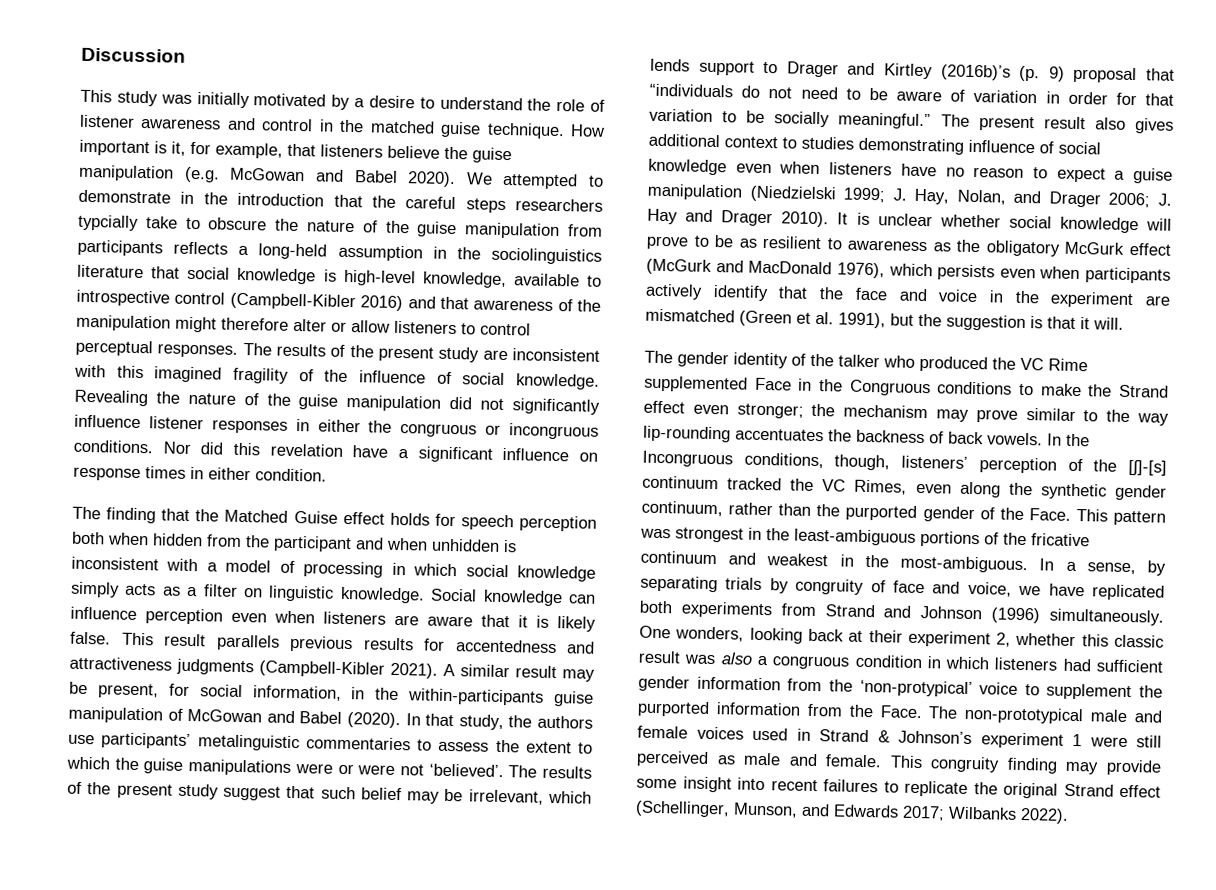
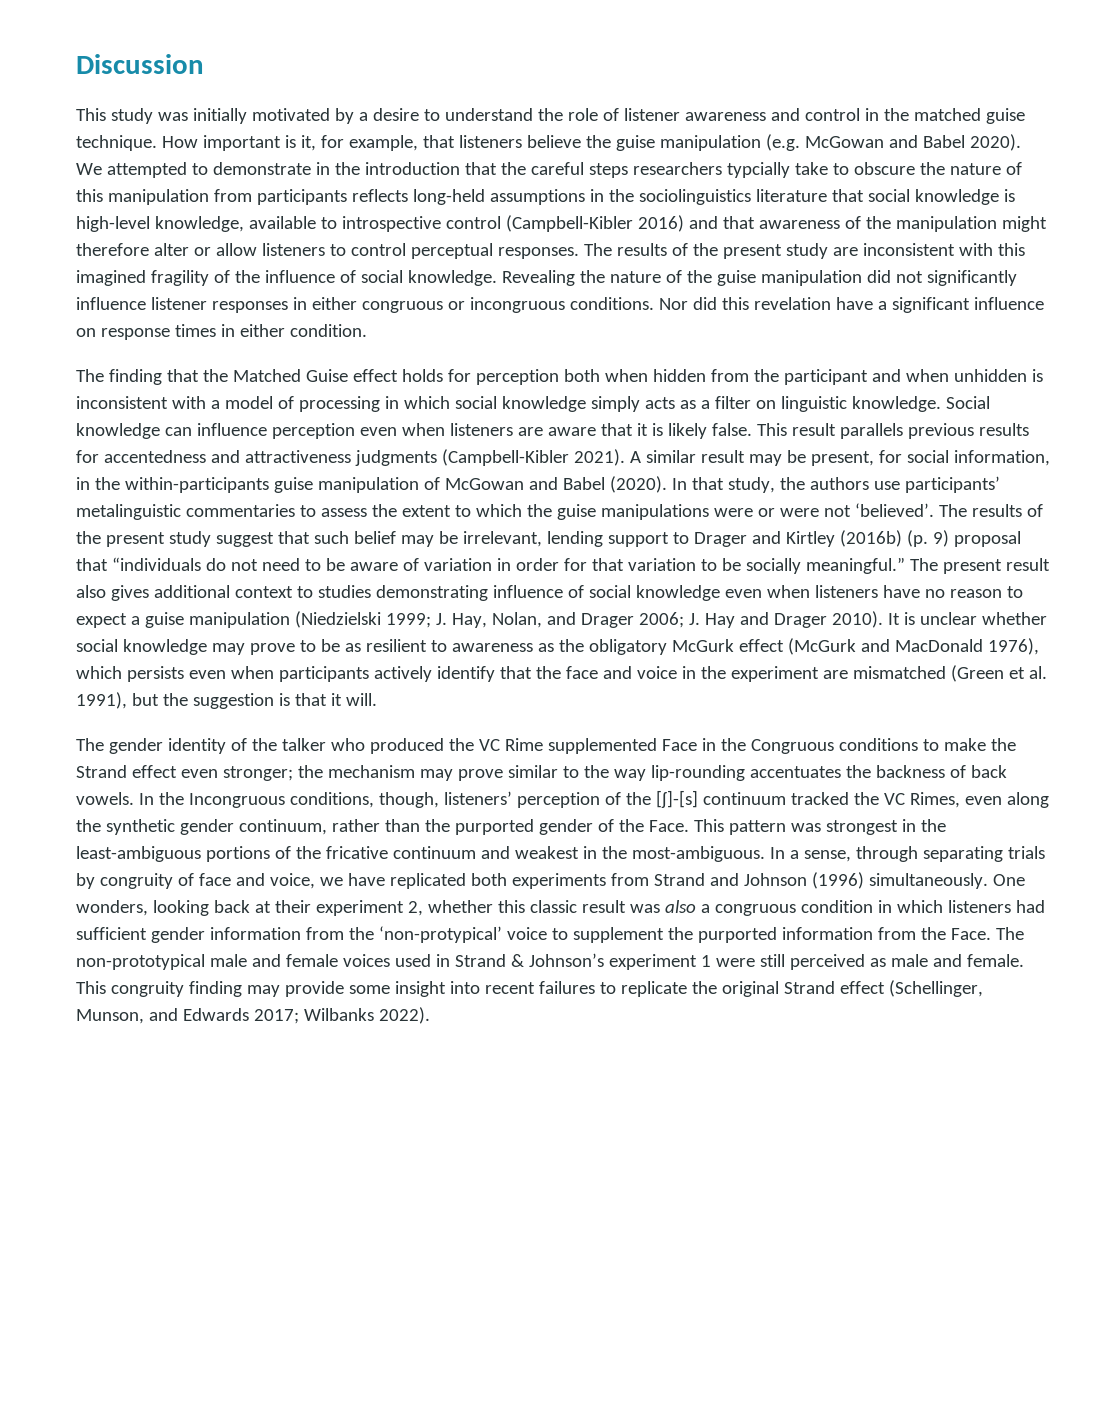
- We attempted to demonstrate in the introduction that the careful steps researchers typcially take to obscure the nature of the guise manipulation from participants reflects a long-held assumption in the sociolinguistics literature that social knowledge is high-level knowledge, available to introspective control (Campbell-Kibler 2016) and that awareness of the manipulation might therefore alter or allow listeners to control perceptual responses.
+ We attempted to demonstrate in the introduction that the careful steps researchers typcially take to obscure the nature of this manipulation from participants reflects long-held assumptions in the sociolinguistics literature that social knowledge is high-level knowledge, available to introspective control (Campbell-Kibler 2016) and that awareness of the manipulation might therefore alter or allow listeners to control perceptual responses.
- Revealing the nature of the guise manipulation did not significantly influence listener responses in either the congruous or incongruous conditions.
+ Revealing the nature of the guise manipulation did not significantly influence listener responses in either congruous or incongruous conditions.
- The finding that the Matched Guise effect holds for speech perception both when hidden from the participant and when unhidden is inconsistent with a model of processing in which social knowledge simply acts as a filter on linguistic knowledge.
+ The finding that the Matched Guise effect holds for perception both when hidden from the participant and when unhidden is inconsistent with a model of processing in which social knowledge simply acts as a filter on linguistic knowledge.
- The results of the present study suggest that such belief may be irrelevant, which lends support to Drager and Kirtley (2016b)’s (p. 9) proposal that “individuals do not need to be aware of variation in order for that variation to be socially meaningful.”
+ The results of the present study suggest that such belief may be irrelevant, lending support to Drager and Kirtley (2016b) (p. 9) proposal that “individuals do not need to be aware of variation in order for that variation to be socially meaningful.”
- It is unclear whether social knowledge will prove to be as resilient to awareness as the obligatory McGurk effect (McGurk and MacDonald 1976), which persists even when participants actively identify that the face and voice in the experiment are mismatched (Green et al. 1991), but the suggestion is that it will.
+ It is unclear whether social knowledge may prove to be as resilient to awareness as the obligatory McGurk effect (McGurk and MacDonald 1976), which persists even when participants actively identify that the face and voice in the experiment are mismatched (Green et al. 1991), but the suggestion is that it will.
- In a sense, by separating trials by congruity of face and voice, we have replicated both experiments from Strand and Johnson (1996) simultaneously.
+ In a sense, through separating trials by congruity of face and voice, we have replicated both experiments from Strand and Johnson (1996) simultaneously.

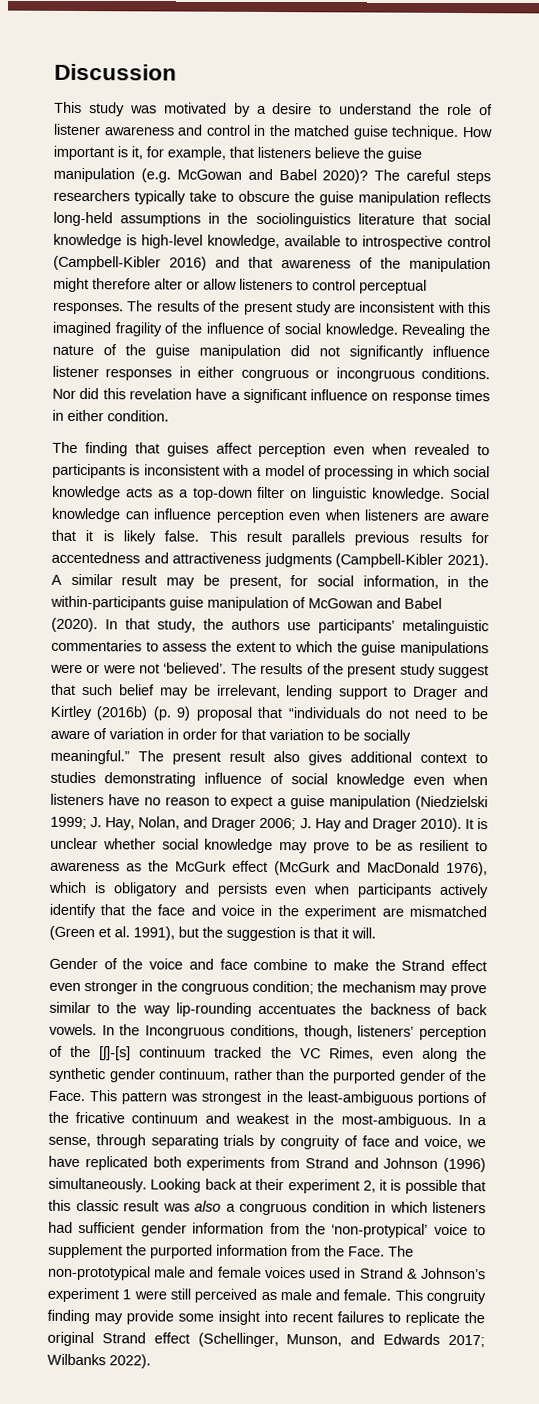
- This study was initially motivated by a desire to understand the role of listener awareness and control in the matched guise technique.
+ This study was motivated by a desire to understand the role of listener awareness and control in the matched guise technique.
- How important is it, for example, that listeners believe the guise manipulation (e.g. McGowan and Babel 2020). We attempted to demonstrate in the introduction that the careful steps researchers typcially take to obscure the nature of this manipulation from participants reflects long-held assumptions in the sociolinguistics literature that social knowledge is high-level knowledge, available to introspective control (Campbell-Kibler 2016) and that awareness of the manipulation might therefore alter or allow listeners to control perceptual responses.
+ How important is it, for example, that listeners believe the guise manipulation (e.g. McGowan and Babel 2020)? The careful steps researchers typically take to obscure the guise manipulation reflects long-held assumptions in the sociolinguistics literature that social knowledge is high-level knowledge, available to introspective control (Campbell-Kibler 2016) and that awareness of the manipulation might therefore alter or allow listeners to control perceptual responses.
- The finding that the Matched Guise effect holds for perception both when hidden from the participant and when unhidden is inconsistent with a model of processing in which social knowledge simply acts as a filter on linguistic knowledge.
+ The finding that guises affect perception even when revealed to participants is inconsistent with a model of processing in which social knowledge acts as a top-down filter on linguistic knowledge.
- It is unclear whether social knowledge may prove to be as resilient to awareness as the obligatory McGurk effect (McGurk and MacDonald 1976), which persists even when participants actively identify that the face and voice in the experiment are mismatched (Green et al. 1991), but the suggestion is that it will.
+ It is unclear whether social knowledge may prove to be as resilient to awareness as the McGurk effect (McGurk and MacDonald 1976), which is obligatory and persists even when participants actively identify that the face and voice in the experiment are mismatched (Green et al. 1991), but the suggestion is that it will.
- The gender identity of the talker who produced the VC Rime supplemented Face in the Congruous conditions to make the Strand effect even stronger; the mechanism may prove similar to the way lip-rounding accentuates the backness of back vowels.
+ Gender of the voice and face combine to make the Strand effect even stronger in the congruous condition; the mechanism may prove similar to the way lip-rounding accentuates the backness of back vowels.
- One wonders, looking back at their experiment 2, whether this classic result was also a congruous condition in which listeners had sufficient gender information from the ‘non-protypical’ voice to supplement the purported information from the Face.
+ Looking back at their experiment 2, it is possible that this classic result was also a congruous condition in which listeners had sufficient gender information from the ‘non-protypical’ voice to supplement the purported information from the Face.

